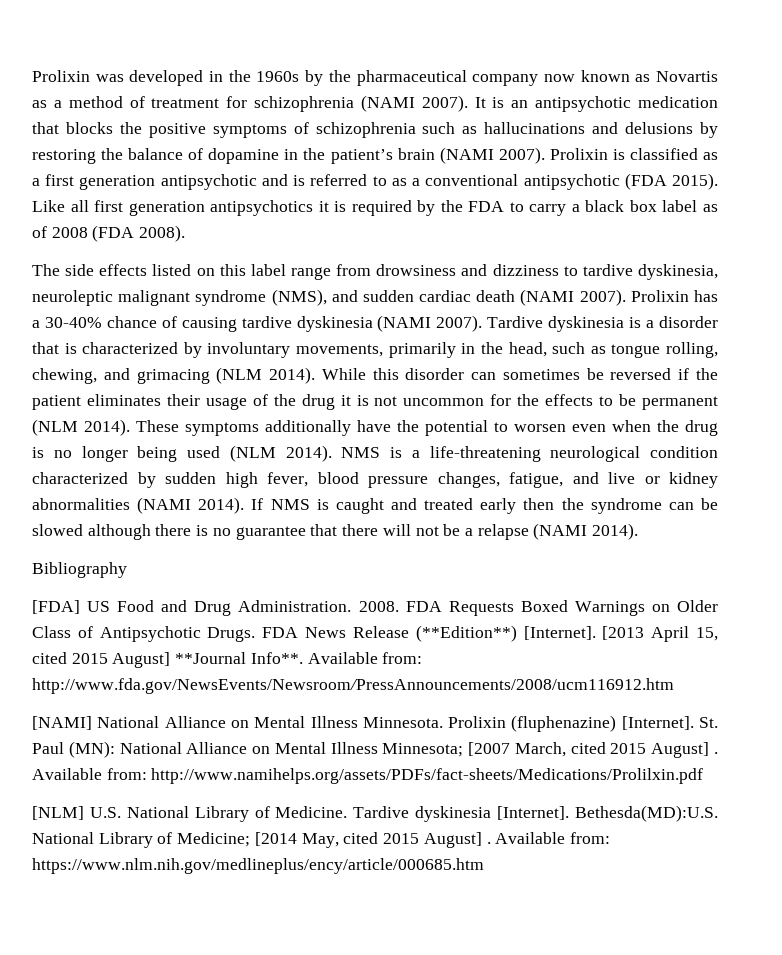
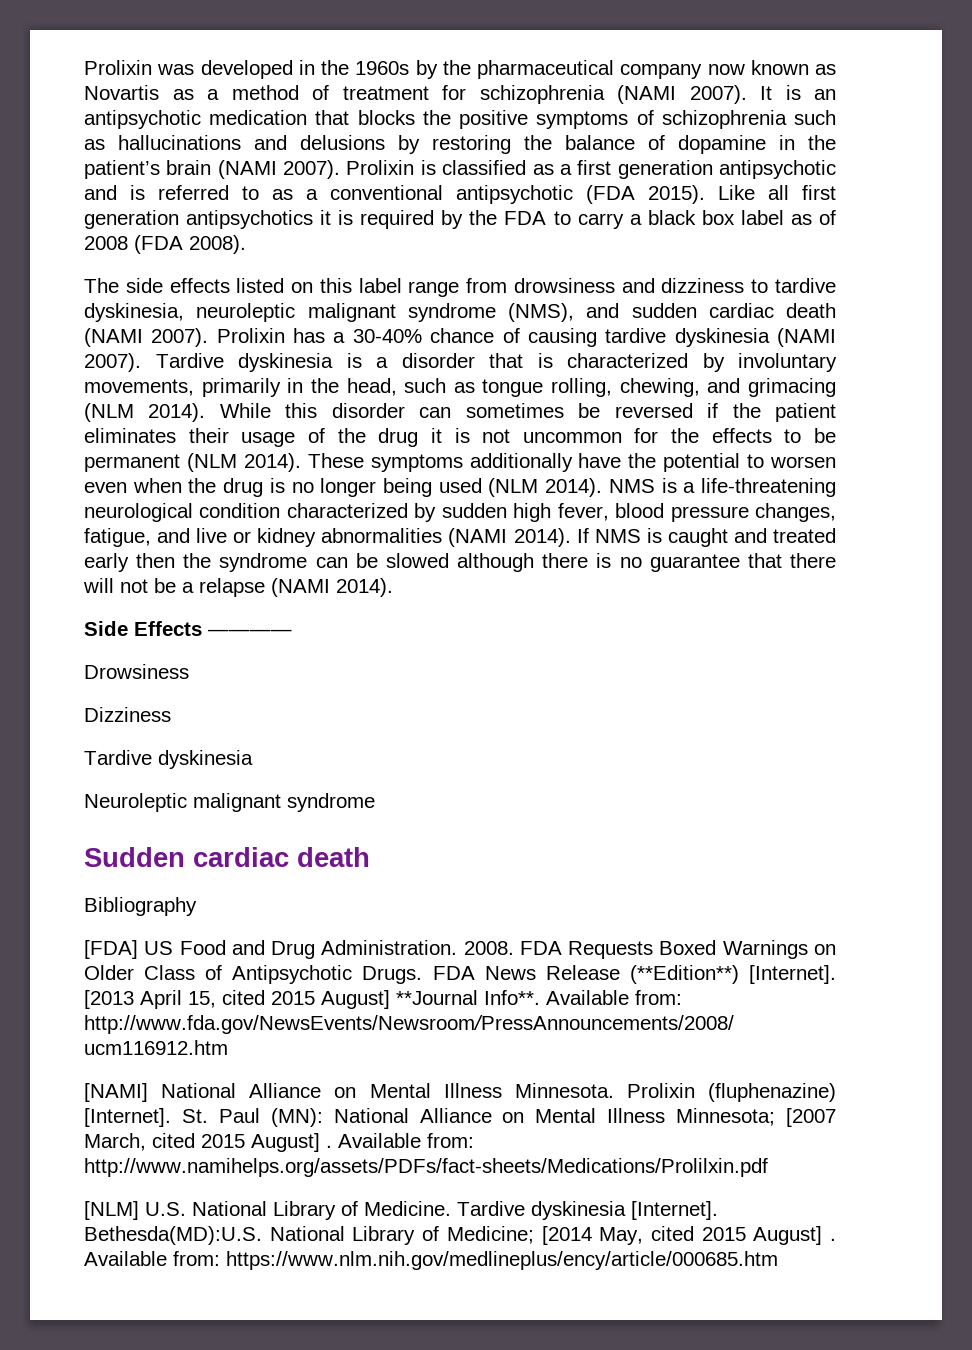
+ Side Effects ————
+ Drowsiness
+ Dizziness
+ Tardive dyskinesia
+ Neuroleptic malignant syndrome
+ Sudden cardiac death

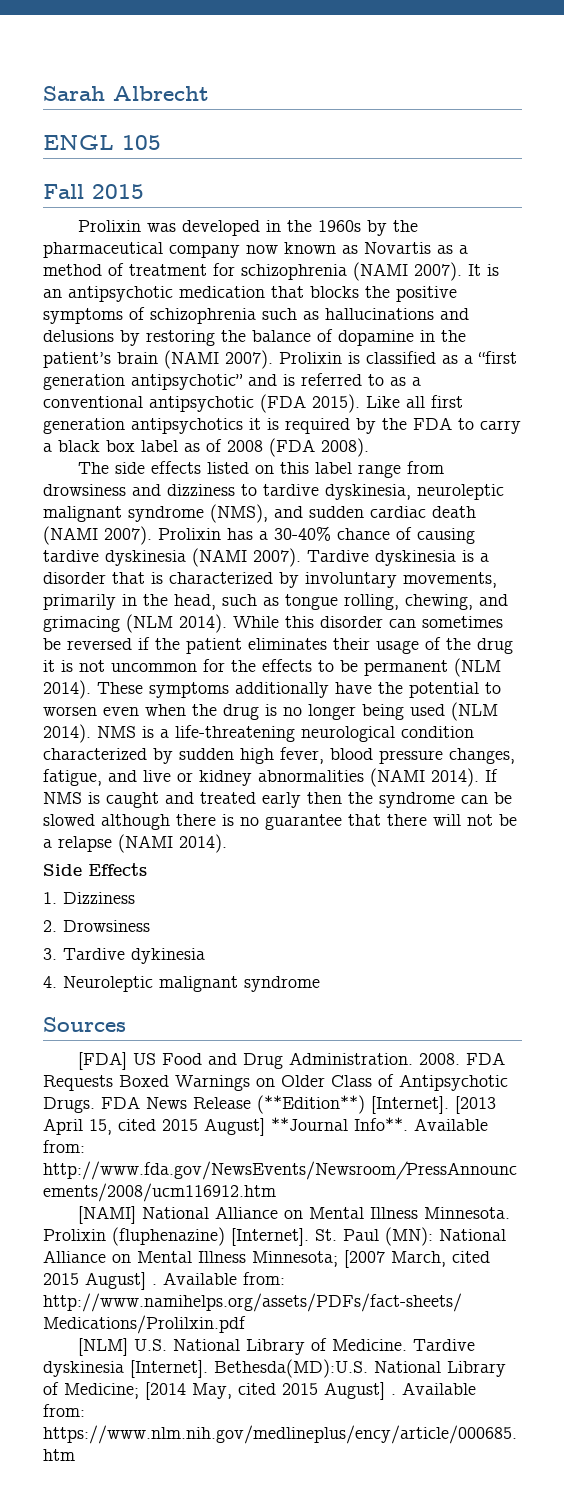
+ Sarah Albrecht
+ ENGL 105
+ Fall 2015
- Prolixin is classified as a first generation antipsychotic and is referred to as a conventional antipsychotic (FDA 2015).
+ Prolixin is classified as a “first generation antipsychotic” and is referred to as a conventional antipsychotic (FDA 2015).
- Side Effects ————
- Drowsiness
- Dizziness
- Tardive dyskinesia
- Neuroleptic malignant syndrome
+ Side Effects
+ 1. Dizziness
+ 2. Drowsiness
+ 3. Tardive dykinesia
+ 4. Neuroleptic malignant syndrome
- Sudden cardiac death
- Bibliography
+ Sources

